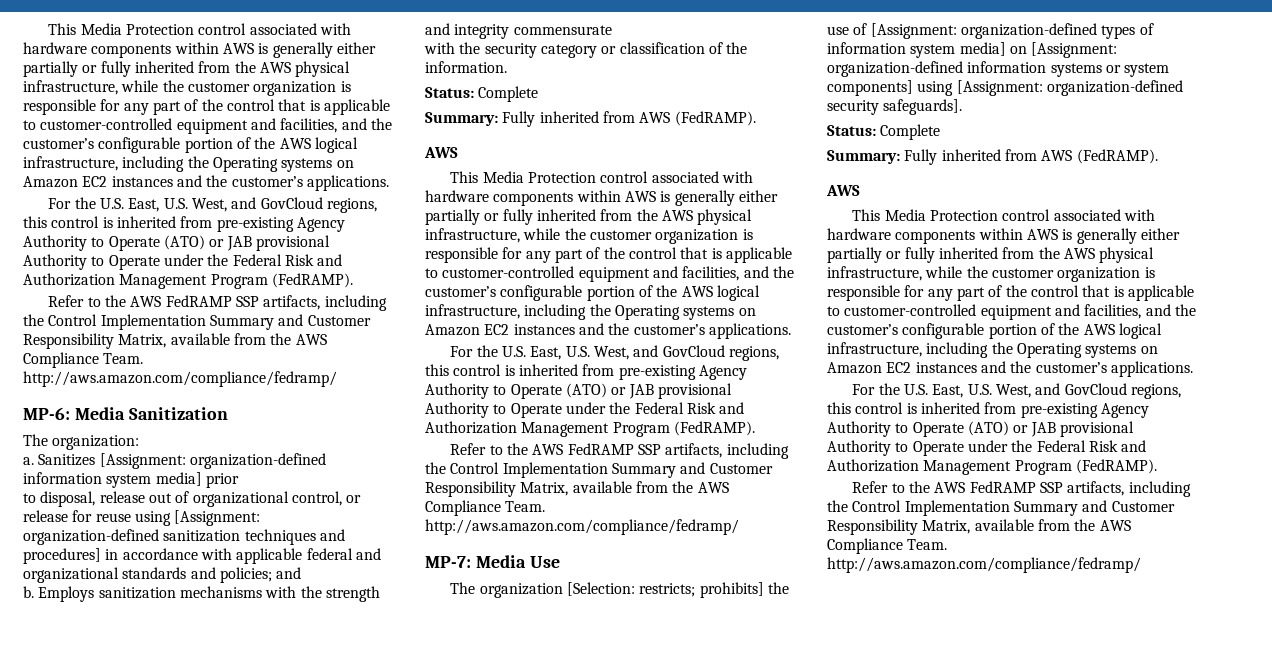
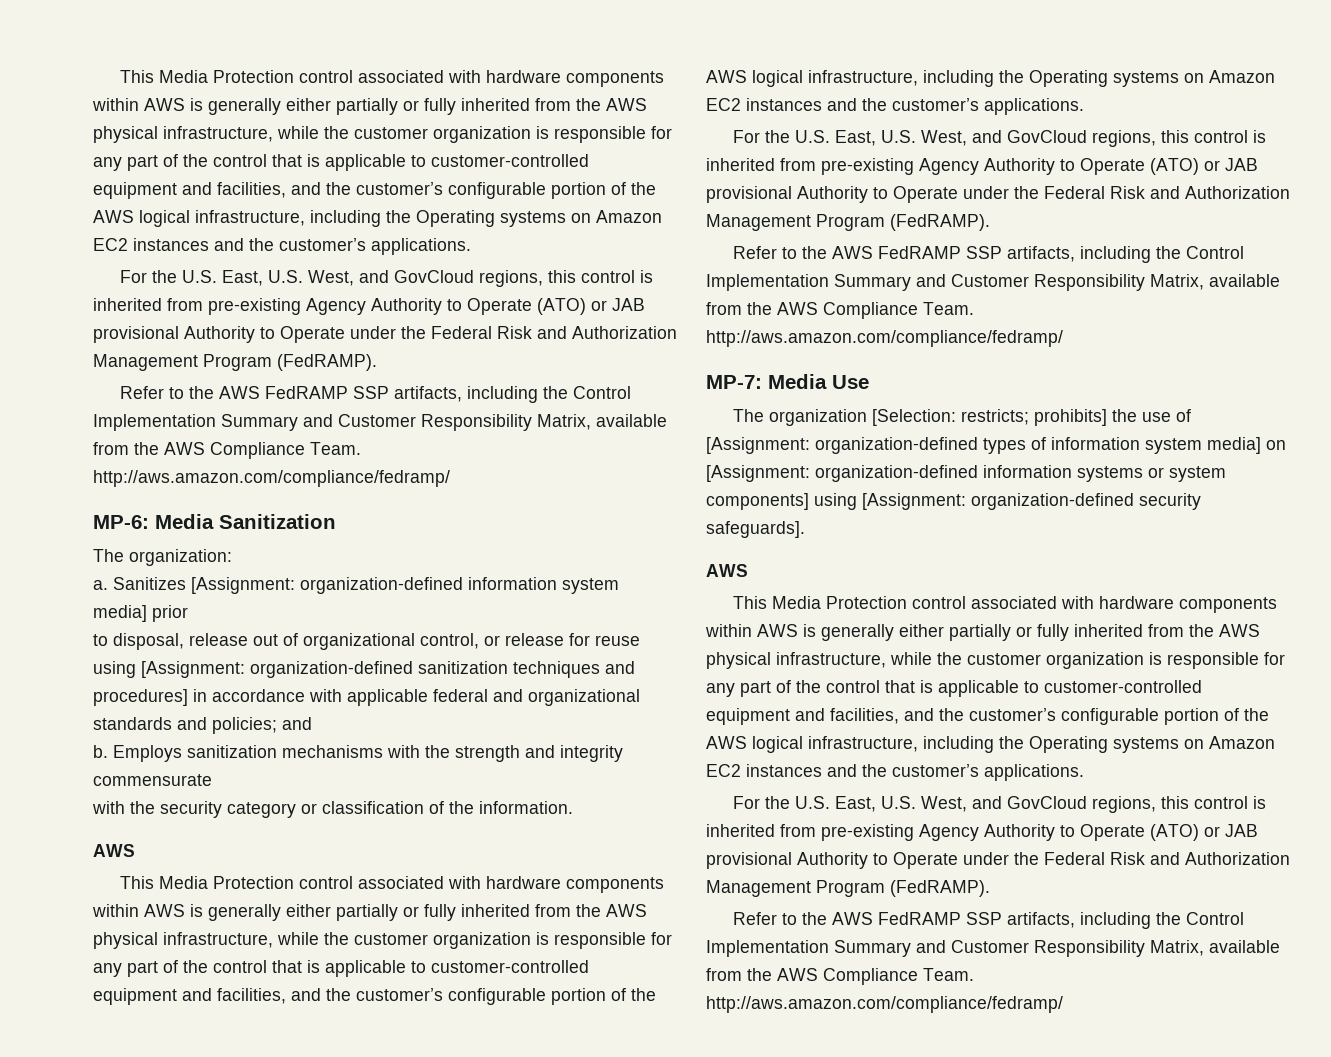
  with the security category or classification of the information.
- Status: Complete
- Summary: Fully inherited from AWS (FedRAMP).
  The organization [Selection: restricts; prohibits] the use of [Assignment: organization-defined types of information system media] on [Assignment: organization-defined information systems or system components] using [Assignment: organization-defined security safeguards].
- Status: Complete
- Summary: Fully inherited from AWS (FedRAMP).

